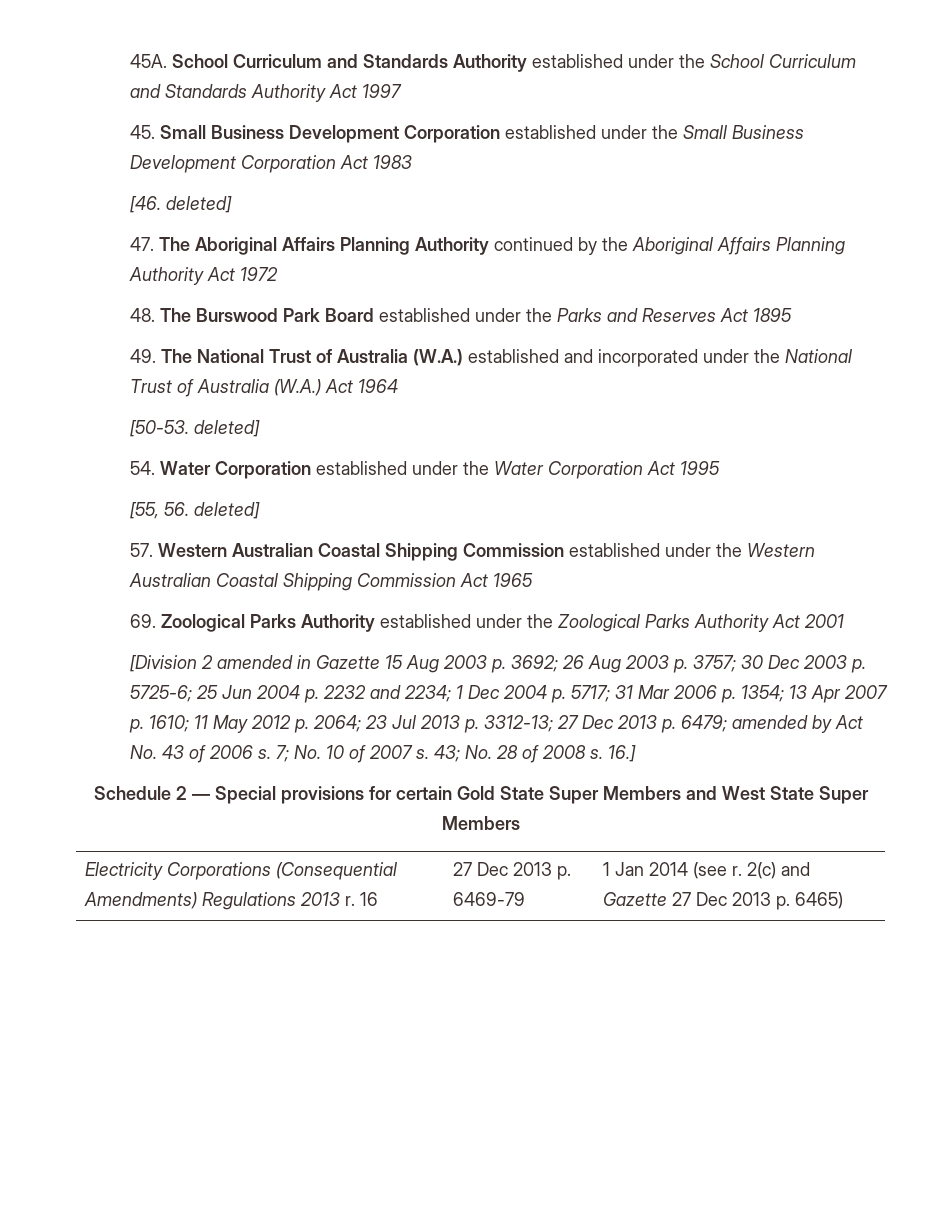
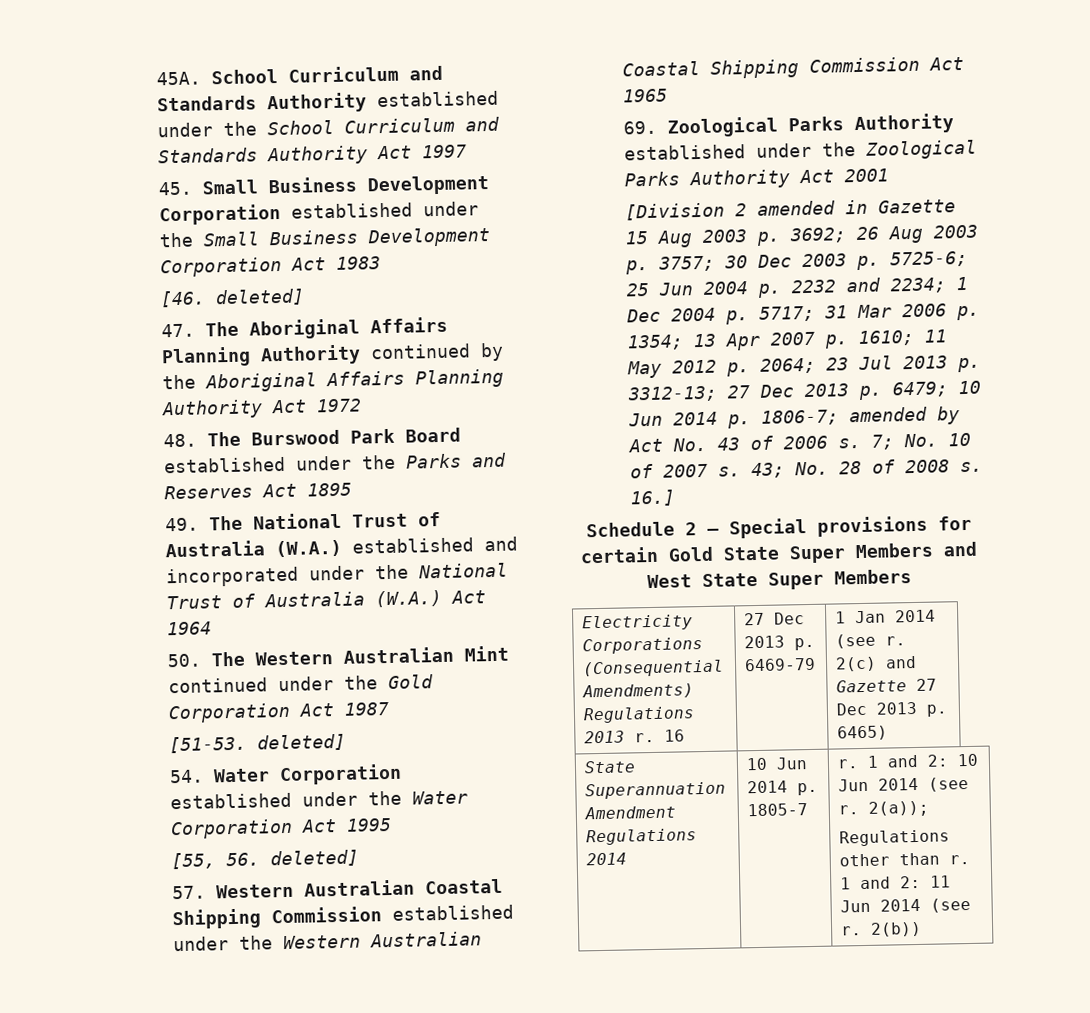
- [50-53. deleted]
+ 50. The Western Australian Mint continued under the Gold Corporation Act 1987
+ [51-53. deleted]
+ 10 Jun 2014 p. 1806-7;
+ State Superannuation Amendment Regulations 2014 | 10 Jun 2014 p. 1805-7 | r. 1 and 2: 10 Jun 2014 (see r. 2(a));
+ Regulations other than r. 1 and 2: 11 Jun 2014 (see r. 2(b))

